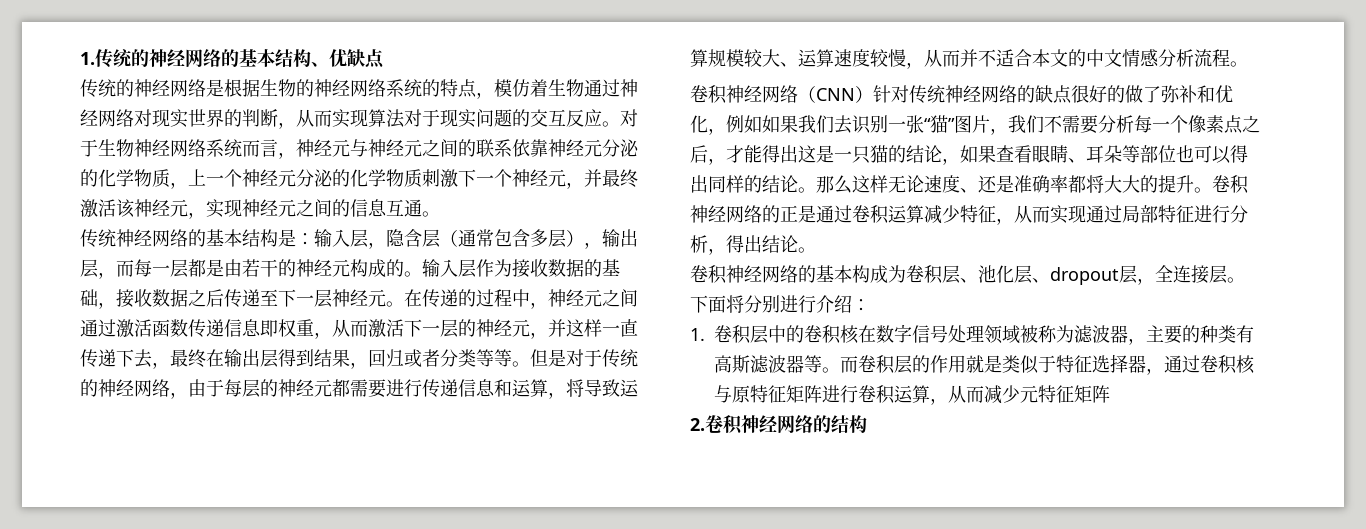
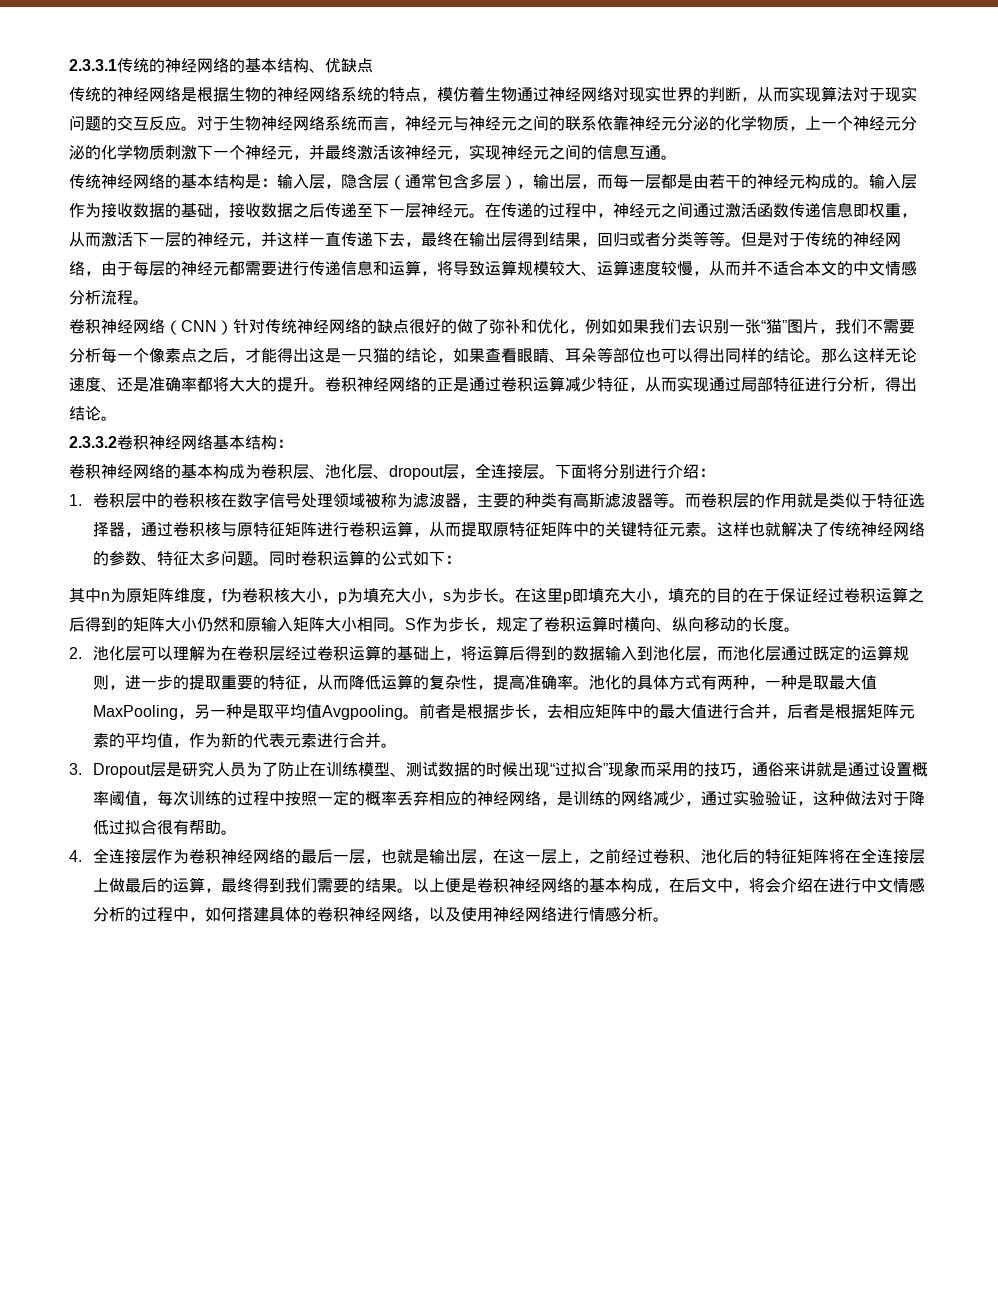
- 1.传统的神经网络的基本结构、优缺点
+ 2.3.3.1传统的神经网络的基本结构、优缺点
+ 2.3.3.2卷积神经网络基本结构：
- 而卷积层的作用就是类似于特征选择器，通过卷积核与原特征矩阵进行卷积运算，从而减少元特征矩阵
- 2.卷积神经网络的结构
+ 而卷积层的作用就是类似于特征选择器，通过卷积核与原特征矩阵进行卷积运算，从而提取原特征矩阵中的关键特征元素。这样也就解决了传统神经网络的参数、特征太多问题。同时卷积运算的公式如下：
+ 其中n为原矩阵维度，f为卷积核大小，p为填充大小，s为步长。在这里p即填充大小，填充的目的在于保证经过卷积运算之后得到的矩阵大小仍然和原输入矩阵大小相同。S作为步长，规定了卷积运算时横向、纵向移动的长度。
+ 2.池化层可以理解为在卷积层经过卷积运算的基础上，将运算后得到的数据输入到池化层，而池化层通过既定的运算规则，进一步的提取重要的特征，从而降低运算的复杂性，提高准确率。池化的具体方式有两种，一种是取最大值MaxPooling，另一种是取平均值Avgpooling。前者是根据步长，去相应矩阵中的最大值进行合并，后者是根据矩阵元素的平均值，作为新的代表元素进行合并。
+ 3. Dropout层是研究人员为了防止在训练模型、测试数据的时候出现“过拟合”现象而采用的技巧，通俗来讲就是通过设置概率阈值，每次训练的过程中按照一定的概率丢弃相应的神经网络，是训练的网络减少，通过实验验证，这种做法对于降低过拟合很有帮助。
+ 4.全连接层作为卷积神经网络的最后一层，也就是输出层，在这一层上，之前经过卷积、池化后的特征矩阵将在全连接层上做最后的运算，最终得到我们需要的结果。以上便是卷积神经网络的基本构成，在后文中，将会介绍在进行中文情感分析的过程中，如何搭建具体的卷积神经网络，以及使用神经网络进行情感分析。

